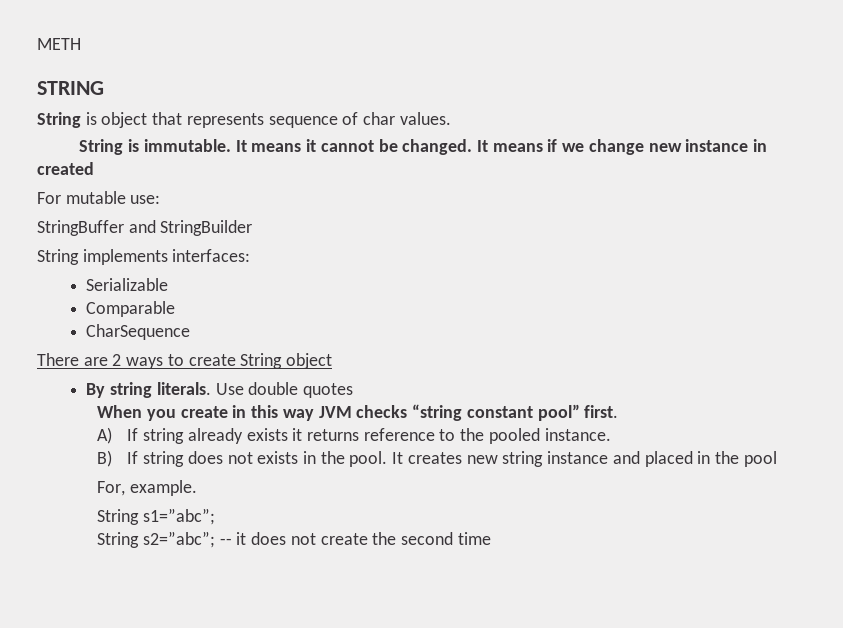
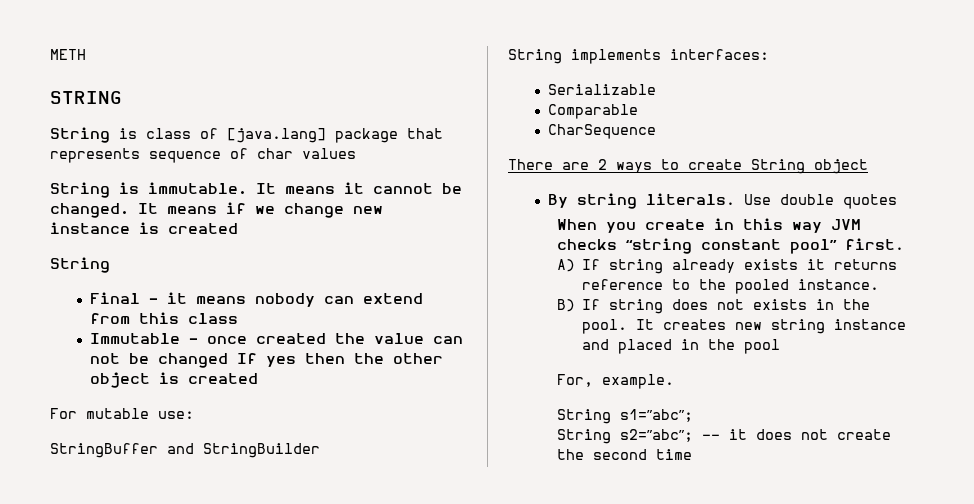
- String is object that represents sequence of char values.
+ String is class of [java.lang] package that represents sequence of char values
- It means if we change new instance in created
+ It means if we change new instance is created
+ String
+ Final – it means nobody can extend from this class
+ Immutable – once created the value can not be changed If yes then the other object is created

